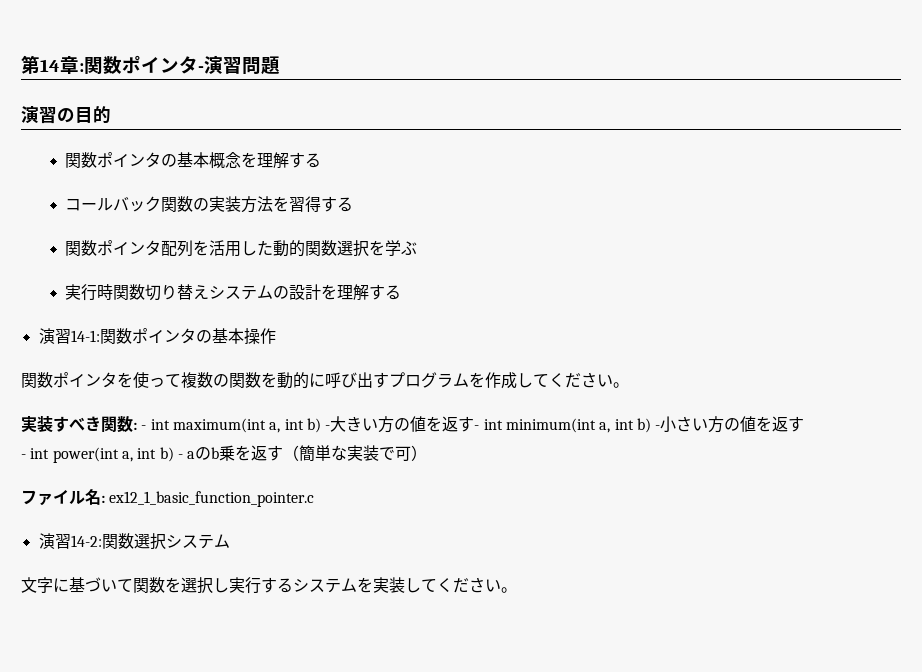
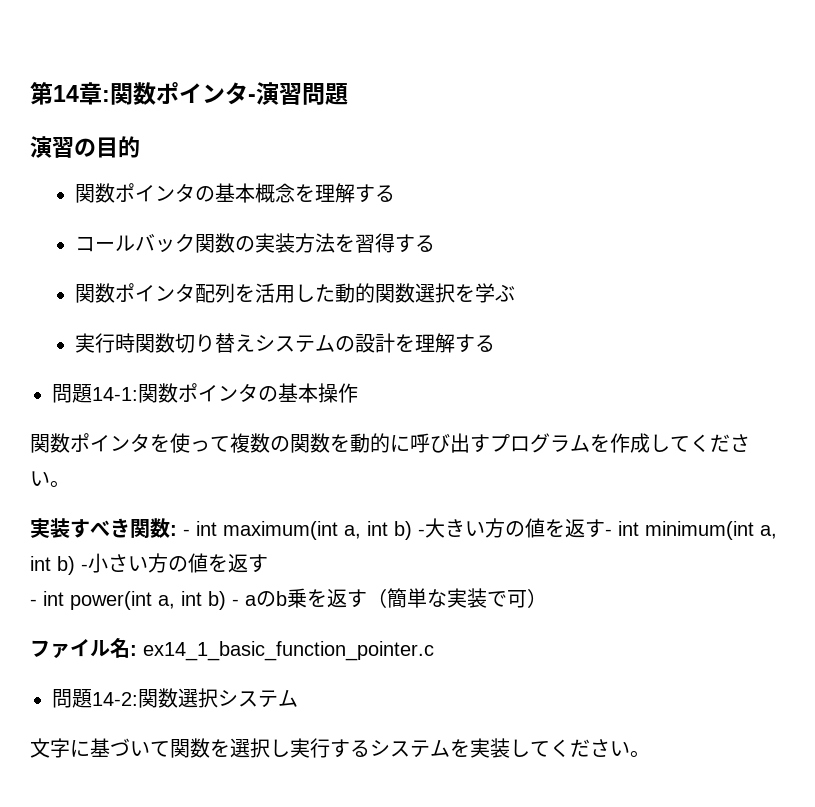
- 演習14-1:関数ポインタの基本操作
+ 問題14-1:関数ポインタの基本操作
- ファイル名: ex12_1_basic_function_pointer.c
- 演習14-2:関数選択システム
+ ファイル名: ex14_1_basic_function_pointer.c
+ 問題14-2:関数選択システム

